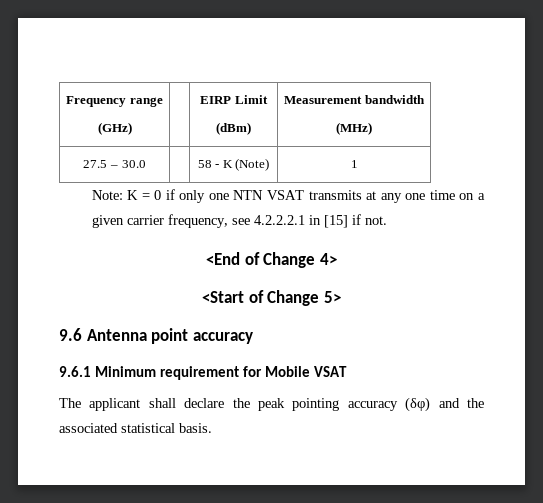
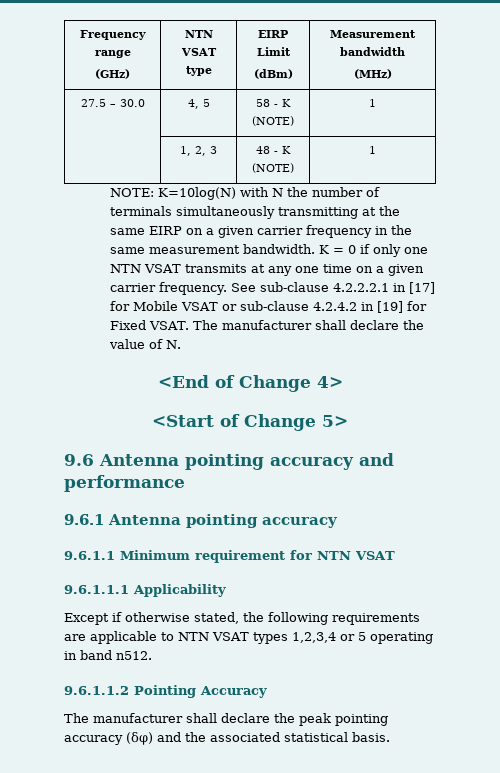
  Frequency range
- (GHz) | | EIRP Limit
+ (GHz) | NTN VSAT type | EIRP Limit
- 27.5 – 30.0 | | 58 - K (Note) | 1
- Note: K = 0 if only one NTN VSAT transmits at any one time on a given carrier frequency, see 4.2.2.2.1 in [15] if not.
+ 27.5 – 30.0 | 4, 5 | 58 - K (NOTE) | 1
+ | 1, 2, 3 | 48 - K (NOTE) | 1
+ NOTE: K=10log(N) with N the number of terminals simultaneously transmitting at the same EIRP on a given carrier frequency in the same measurement bandwidth. K = 0 if only one NTN VSAT transmits at any one time on a given carrier frequency. See sub-clause 4.2.2.2.1 in [17] for Mobile VSAT or sub-clause 4.2.4.2 in [19] for Fixed VSAT. The manufacturer shall declare the value of N.
- 9.6 Antenna point accuracy
+ 9.6 Antenna pointing accuracy and performance
+ 9.6.1 Antenna pointing accuracy
- 9.6.1 Minimum requirement for Mobile VSAT
- The applicant shall declare the peak pointing accuracy (δφ) and the associated statistical basis.
+ 9.6.1.1 Minimum requirement for NTN VSAT
+ 9.6.1.1.1 Applicability
+ Except if otherwise stated, the following requirements are applicable to NTN VSAT types 1,2,3,4 or 5 operating in band n512.
+ 9.6.1.1.2 Pointing Accuracy
+ The manufacturer shall declare the peak pointing accuracy (δφ) and the associated statistical basis.

